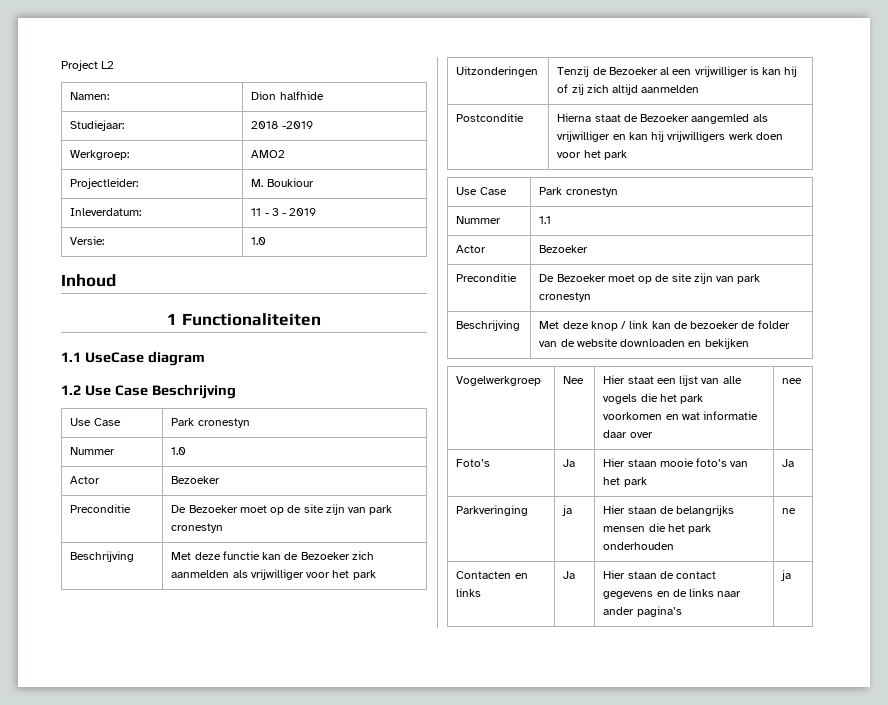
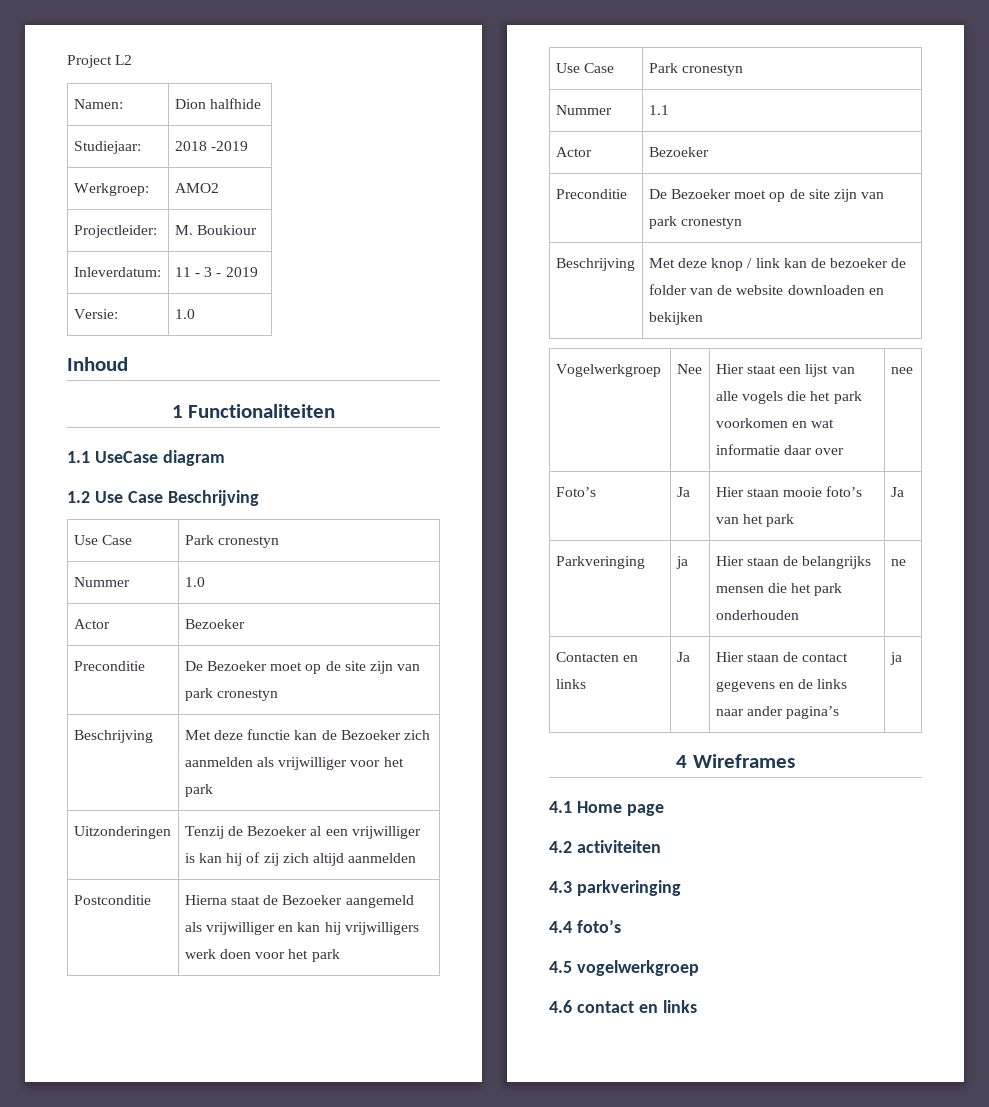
- Postconditie | Hierna staat de Bezoeker aangemled als vrijwilliger en kan hij vrijwilligers werk doen voor het park
+ Postconditie | Hierna staat de Bezoeker aangemeld als vrijwilliger en kan hij vrijwilligers werk doen voor het park
+ 4 Wireframes
+ 4.1 Home page
+ 4.2 activiteiten
+ 4.3 parkveringing
+ 4.4 foto’s
+ 4.5 vogelwerkgroep
+ 4.6 contact en links

